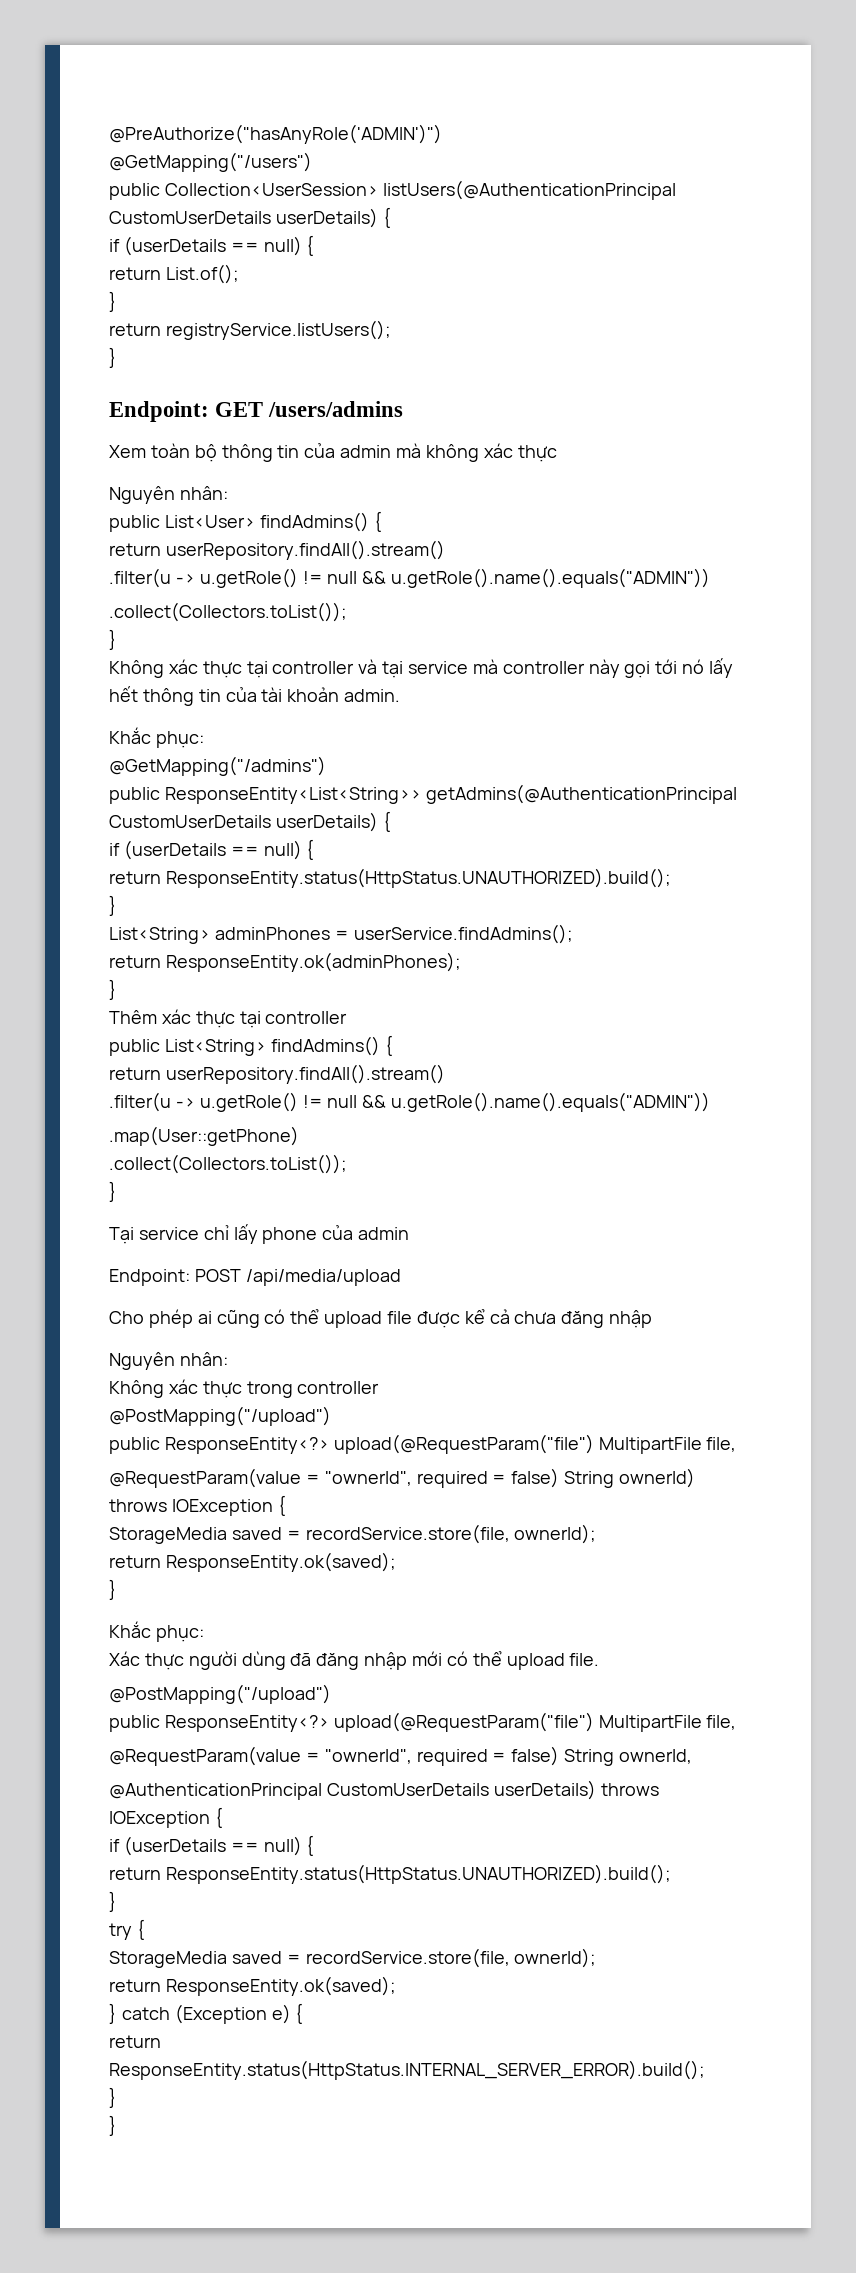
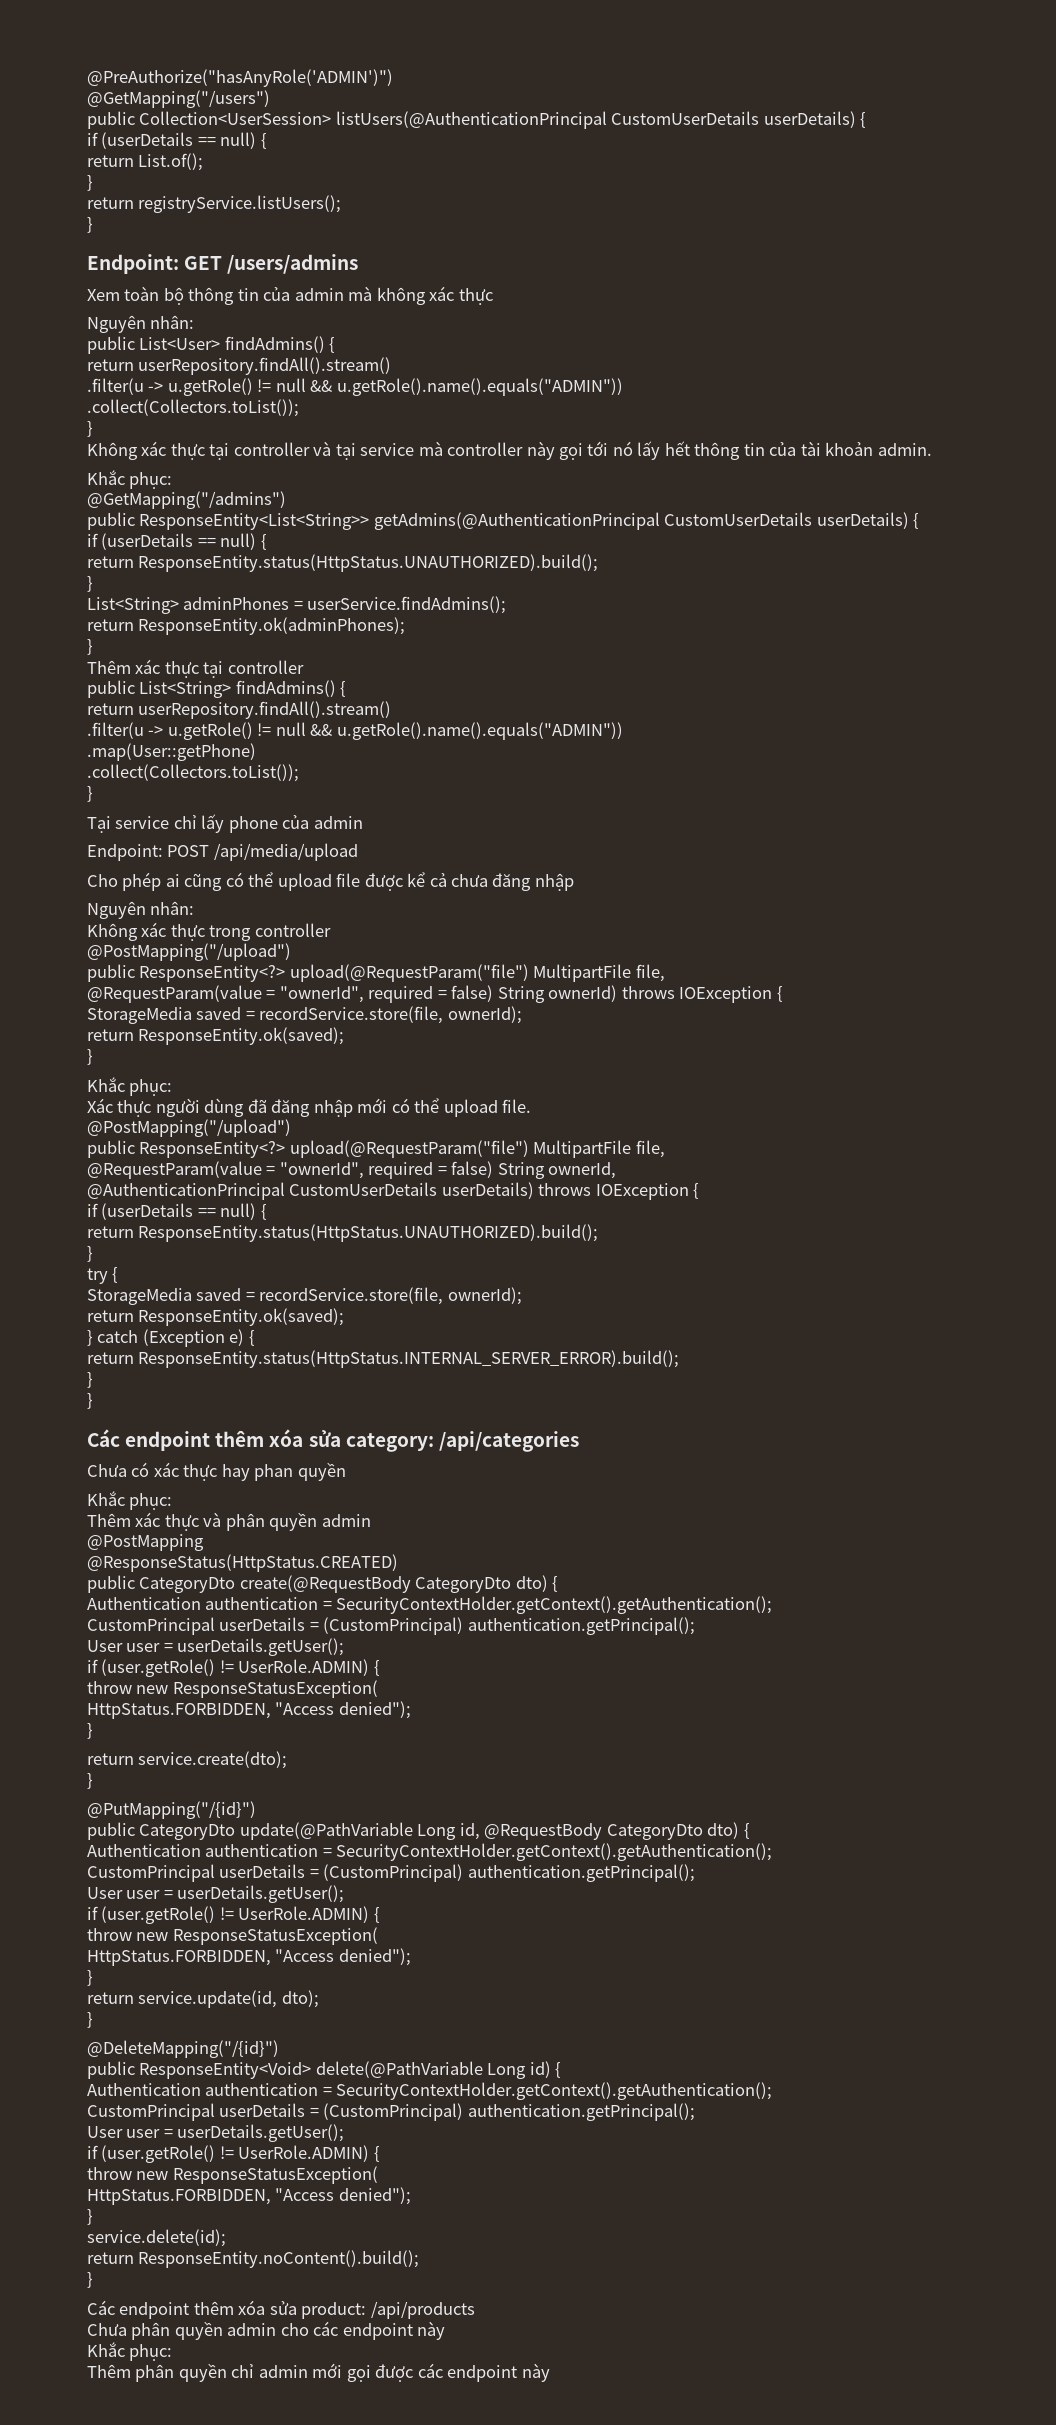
+ Các endpoint thêm xóa sửa category: /api/categories
+ Chưa có xác thực hay phan quyền
+ Khắc phục:
+ Thêm xác thực và phân quyền admin
+ @PostMapping
+ @ResponseStatus(HttpStatus.CREATED)
+ public CategoryDto create(@RequestBody CategoryDto dto) {
+ Authentication authentication = SecurityContextHolder.getContext().getAuthentication();
+ CustomPrincipal userDetails = (CustomPrincipal) authentication.getPrincipal();
+ User user = userDetails.getUser();
+ if (user.getRole() != UserRole.ADMIN) {
+ throw new ResponseStatusException(
+ HttpStatus.FORBIDDEN, "Access denied");
+ }
+ return service.create(dto);
+ }
+ @PutMapping("/{id}")
+ public CategoryDto update(@PathVariable Long id, @RequestBody CategoryDto dto) {
+ Authentication authentication = SecurityContextHolder.getContext().getAuthentication();
+ CustomPrincipal userDetails = (CustomPrincipal) authentication.getPrincipal();
+ User user = userDetails.getUser();
+ if (user.getRole() != UserRole.ADMIN) {
+ throw new ResponseStatusException(
+ HttpStatus.FORBIDDEN, "Access denied");
+ }
+ return service.update(id, dto);
+ }
+ @DeleteMapping("/{id}")
+ public ResponseEntity<Void> delete(@PathVariable Long id) {
+ Authentication authentication = SecurityContextHolder.getContext().getAuthentication();
+ CustomPrincipal userDetails = (CustomPrincipal) authentication.getPrincipal();
+ User user = userDetails.getUser();
+ if (user.getRole() != UserRole.ADMIN) {
+ throw new ResponseStatusException(
+ HttpStatus.FORBIDDEN, "Access denied");
+ }
+ service.delete(id);
+ return ResponseEntity.noContent().build();
+ }
+ Các endpoint thêm xóa sửa product: /api/products
+ Chưa phân quyền admin cho các endpoint này
+ Khắc phục:
+ Thêm phân quyền chỉ admin mới gọi được các endpoint này

